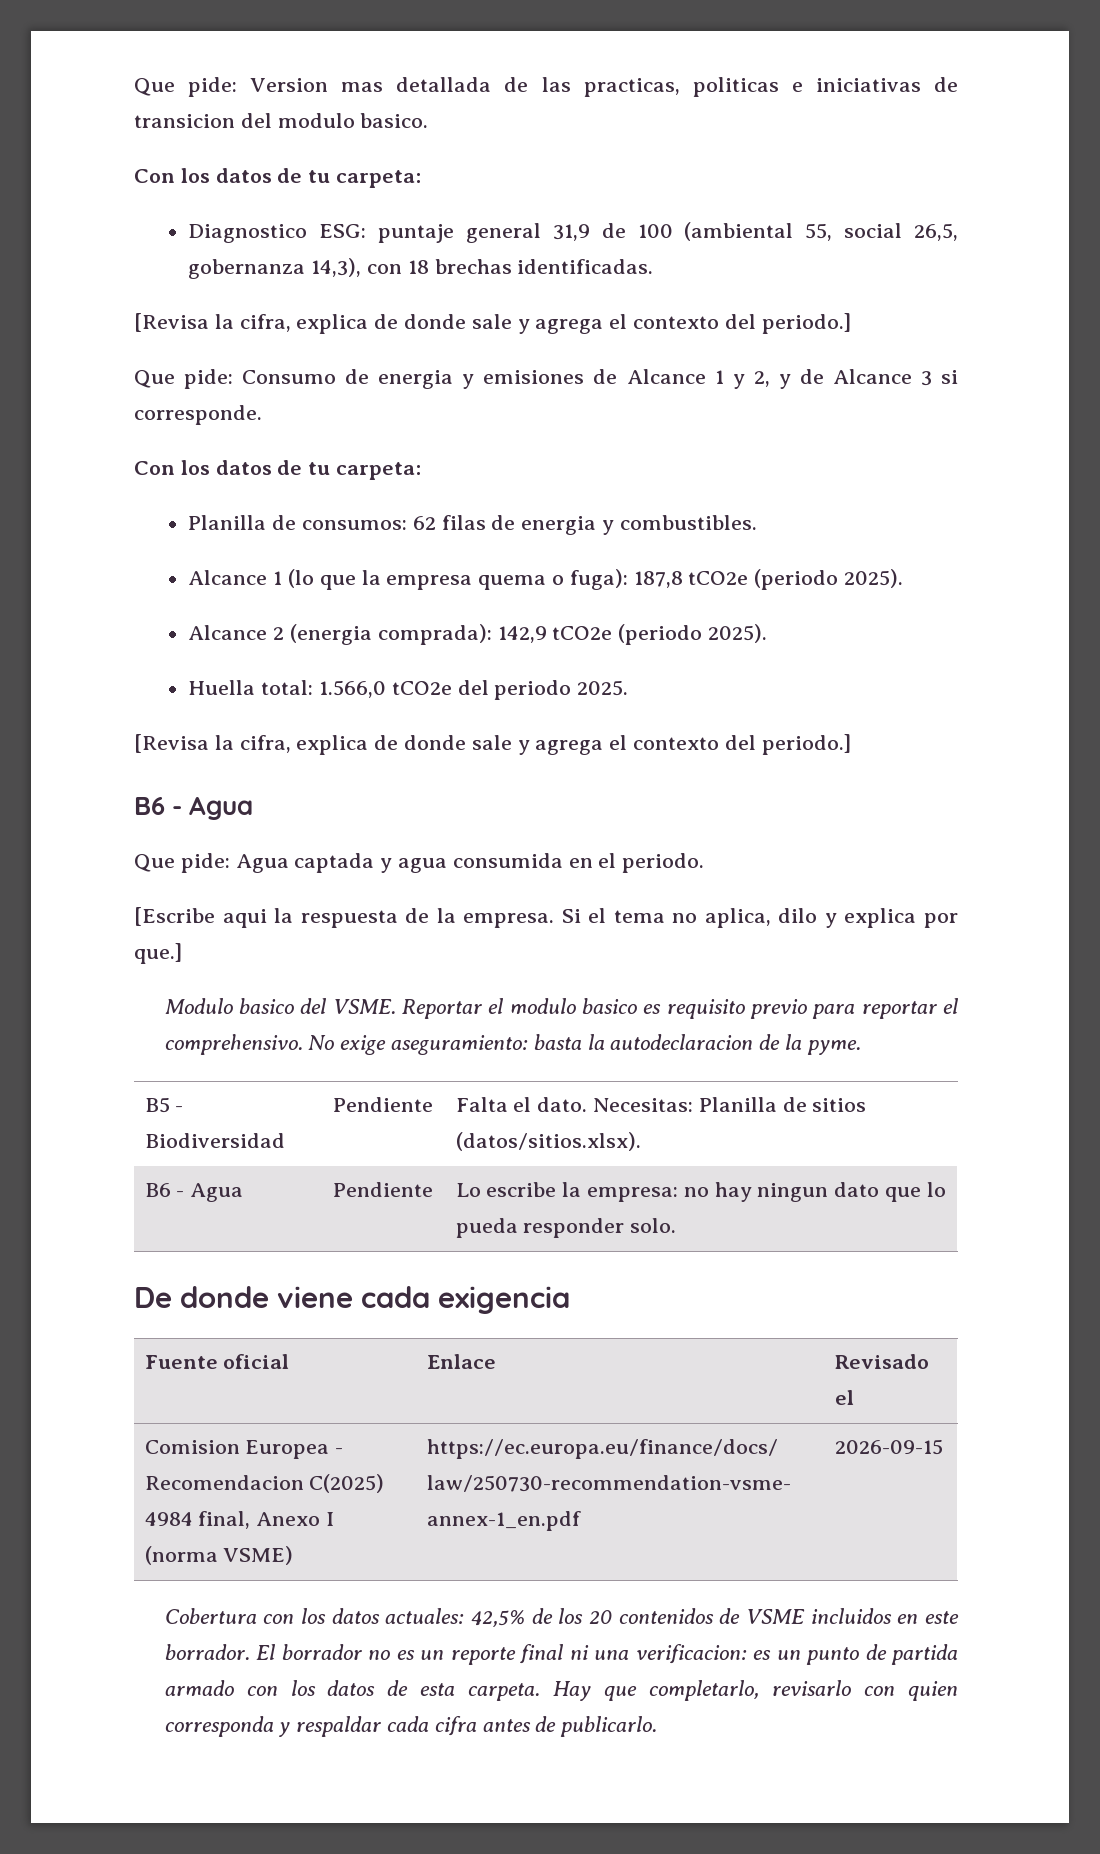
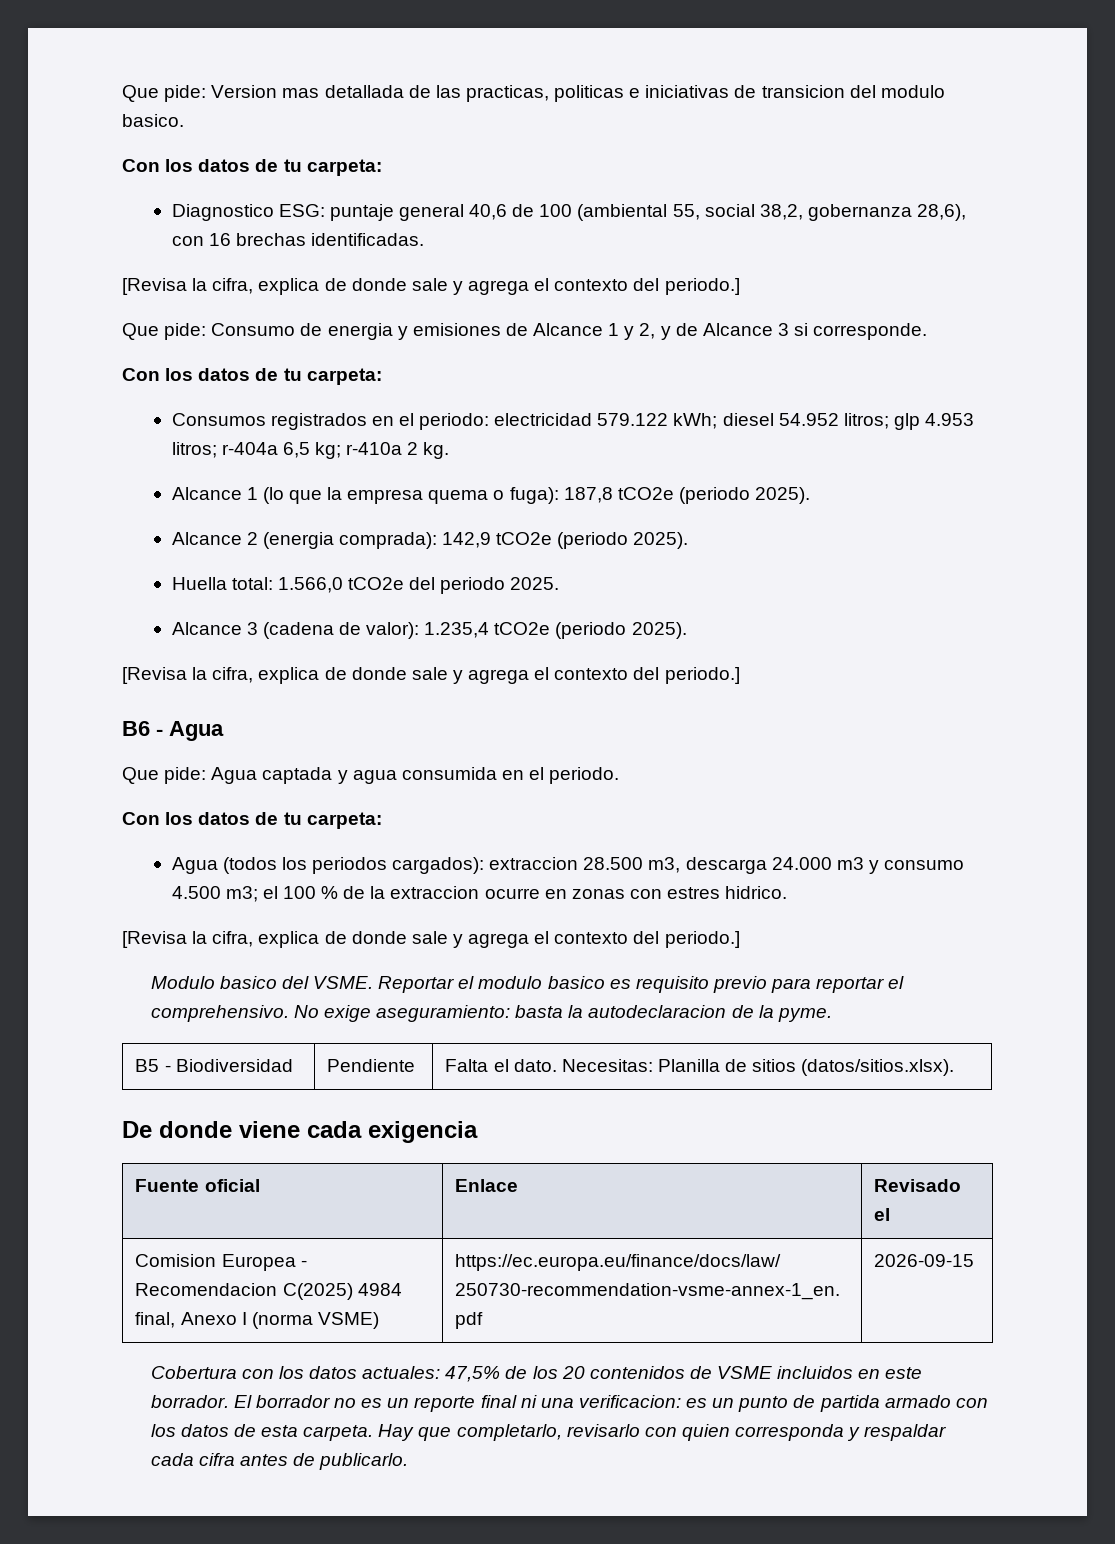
- Diagnostico ESG: puntaje general 31,9 de 100 (ambiental 55, social 26,5, gobernanza 14,3), con 18 brechas identificadas.
+ Diagnostico ESG: puntaje general 40,6 de 100 (ambiental 55, social 38,2, gobernanza 28,6), con 16 brechas identificadas.
- Planilla de consumos: 62 filas de energia y combustibles.
+ Consumos registrados en el periodo: electricidad 579.122 kWh; diesel 54.952 litros; glp 4.953 litros; r-404a 6,5 kg; r-410a 2 kg.
+ Alcance 3 (cadena de valor): 1.235,4 tCO2e (periodo 2025).
  Que pide: Agua captada y agua consumida en el periodo.
- [Escribe aqui la respuesta de la empresa. Si el tema no aplica, dilo y explica por que.]
+ Con los datos de tu carpeta:
+ Agua (todos los periodos cargados): extraccion 28.500 m3, descarga 24.000 m3 y consumo 4.500 m3; el 100 % de la extraccion ocurre en zonas con estres hidrico.
+ [Revisa la cifra, explica de donde sale y agrega el contexto del periodo.]
- B6 - Agua | Pendiente | Lo escribe la empresa: no hay ningun dato que lo pueda responder solo.
- Cobertura con los datos actuales: 42,5% de los 20 contenidos de VSME incluidos en este borrador.
+ Cobertura con los datos actuales: 47,5% de los 20 contenidos de VSME incluidos en este borrador.

